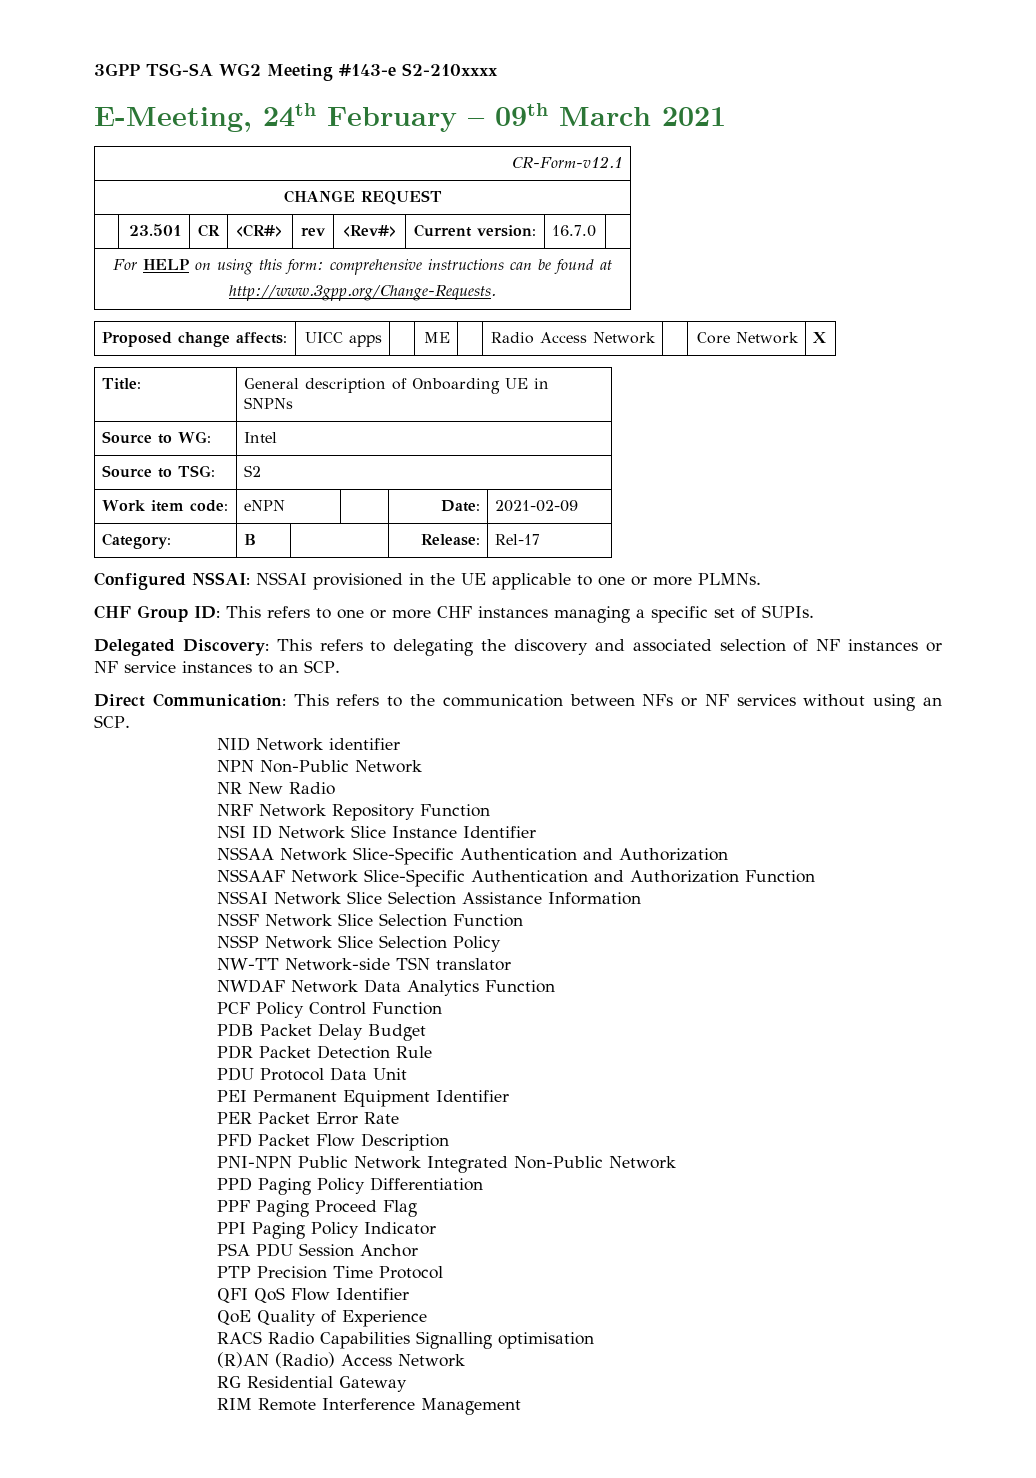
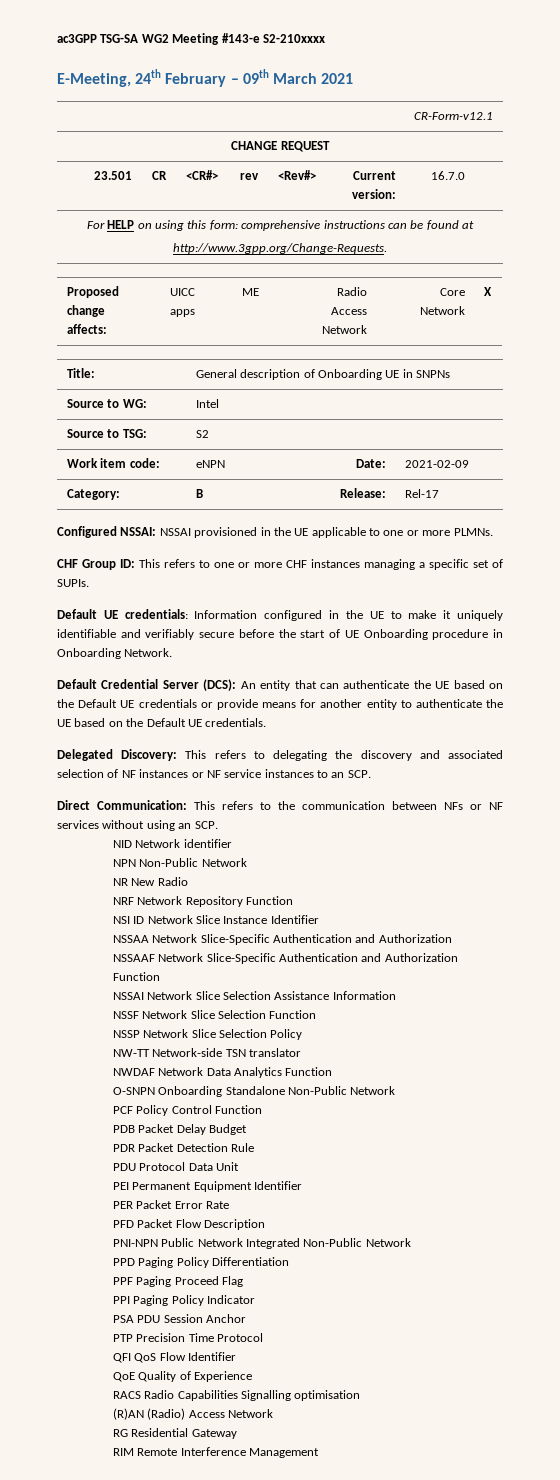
- 3GPP TSG-SA WG2 Meeting #143-e S2-210xxxx
+ ac3GPP TSG-SA WG2 Meeting #143-e S2-210xxxx
+ Default UE credentials: Information configured in the UE to make it uniquely identifiable and verifiably secure before the start of UE Onboarding procedure in Onboarding Network.
+ Default Credential Server (DCS): An entity that can authenticate the UE based on the Default UE credentials or provide means for another entity to authenticate the UE based on the Default UE credentials.
+ O-SNPN Onboarding Standalone Non-Public Network

